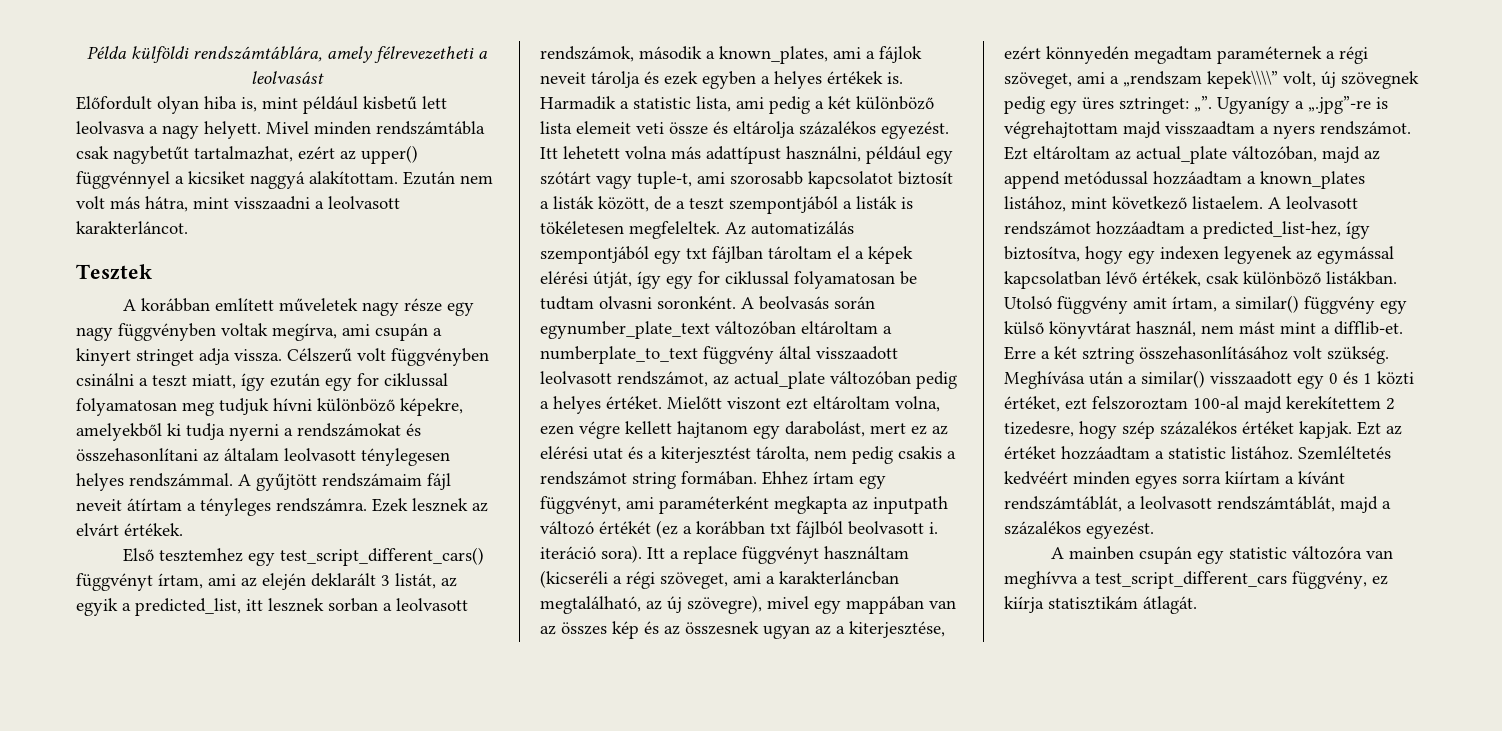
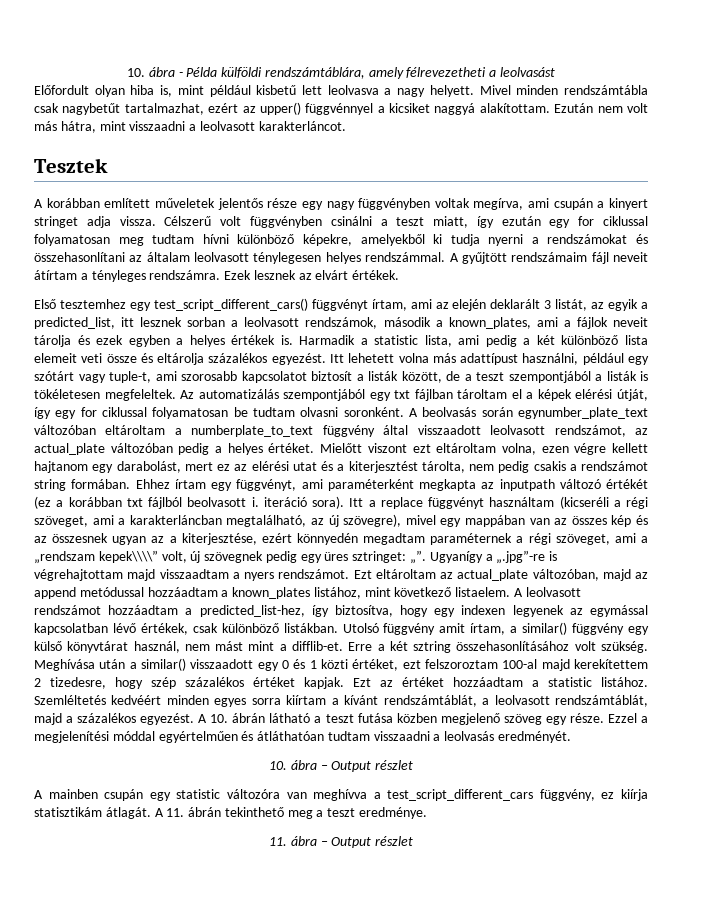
- Példa külföldi rendszámtáblára, amely félrevezetheti a leolvasást
+ 10. ábra - Példa külföldi rendszámtáblára, amely félrevezetheti a leolvasást
- A korábban említett műveletek nagy része egy nagy függvényben voltak megírva, ami csupán a kinyert stringet adja vissza.
+ A korábban említett műveletek jelentős része egy nagy függvényben voltak megírva, ami csupán a kinyert stringet adja vissza.
- Célszerű volt függvényben csinálni a teszt miatt, így ezután egy for ciklussal folyamatosan meg tudjuk hívni különböző képekre, amelyekből ki tudja nyerni a rendszámokat és összehasonlítani az általam leolvasott ténylegesen helyes rendszámmal.
+ Célszerű volt függvényben csinálni a teszt miatt, így ezután egy for ciklussal folyamatosan meg tudtam hívni különböző képekre, amelyekből ki tudja nyerni a rendszámokat és összehasonlítani az általam leolvasott ténylegesen helyes rendszámmal.
+ A 10. ábrán látható a teszt futása közben megjelenő szöveg egy része. Ezzel a megjelenítési móddal egyértelműen és átláthatóan tudtam visszaadni a leolvasás eredményét.
+ 10. ábra – Output részlet
+ A 11. ábrán tekinthető meg a teszt eredménye.
+ 11. ábra – Output részlet

